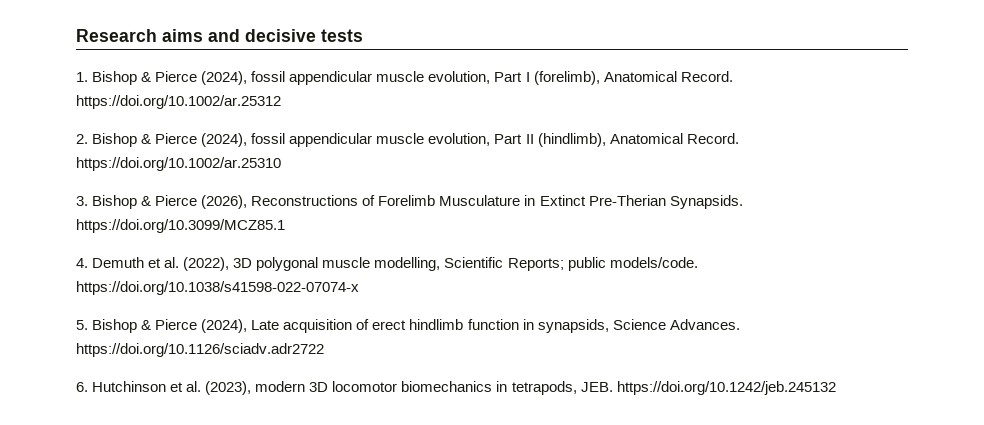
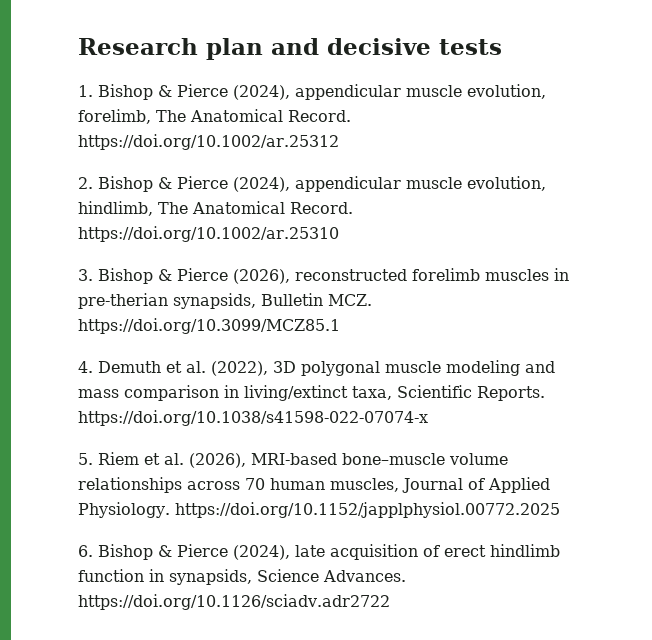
- Research aims and decisive tests
+ Research plan and decisive tests
- 1. Bishop & Pierce (2024), fossil appendicular muscle evolution, Part I (forelimb), Anatomical Record. https://doi.org/10.1002/ar.25312
+ 1. Bishop & Pierce (2024), appendicular muscle evolution, forelimb, The Anatomical Record. https://doi.org/10.1002/ar.25312
- 2. Bishop & Pierce (2024), fossil appendicular muscle evolution, Part II (hindlimb), Anatomical Record. https://doi.org/10.1002/ar.25310
+ 2. Bishop & Pierce (2024), appendicular muscle evolution, hindlimb, The Anatomical Record. https://doi.org/10.1002/ar.25310
- 3. Bishop & Pierce (2026), Reconstructions of Forelimb Musculature in Extinct Pre-Therian Synapsids. https://doi.org/10.3099/MCZ85.1
+ 3. Bishop & Pierce (2026), reconstructed forelimb muscles in pre-therian synapsids, Bulletin MCZ. https://doi.org/10.3099/MCZ85.1
- 4. Demuth et al. (2022), 3D polygonal muscle modelling, Scientific Reports; public models/code. https://doi.org/10.1038/s41598-022-07074-x
- 5. Bishop & Pierce (2024), Late acquisition of erect hindlimb function in synapsids, Science Advances. https://doi.org/10.1126/sciadv.adr2722
+ 4. Demuth et al. (2022), 3D polygonal muscle modeling and mass comparison in living/extinct taxa, Scientific Reports. https://doi.org/10.1038/s41598-022-07074-x
+ 5. Riem et al. (2026), MRI-based bone–muscle volume relationships across 70 human muscles, Journal of Applied Physiology. https://doi.org/10.1152/japplphysiol.00772.2025
+ 6. Bishop & Pierce (2024), late acquisition of erect hindlimb function in synapsids, Science Advances. https://doi.org/10.1126/sciadv.adr2722
- 6. Hutchinson et al. (2023), modern 3D locomotor biomechanics in tetrapods, JEB. https://doi.org/10.1242/jeb.245132

